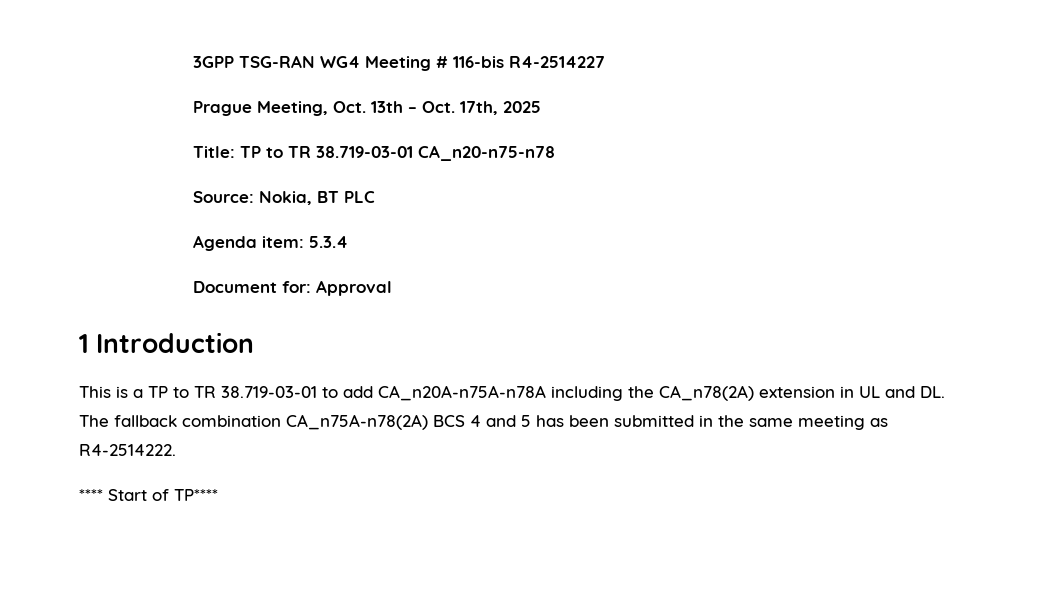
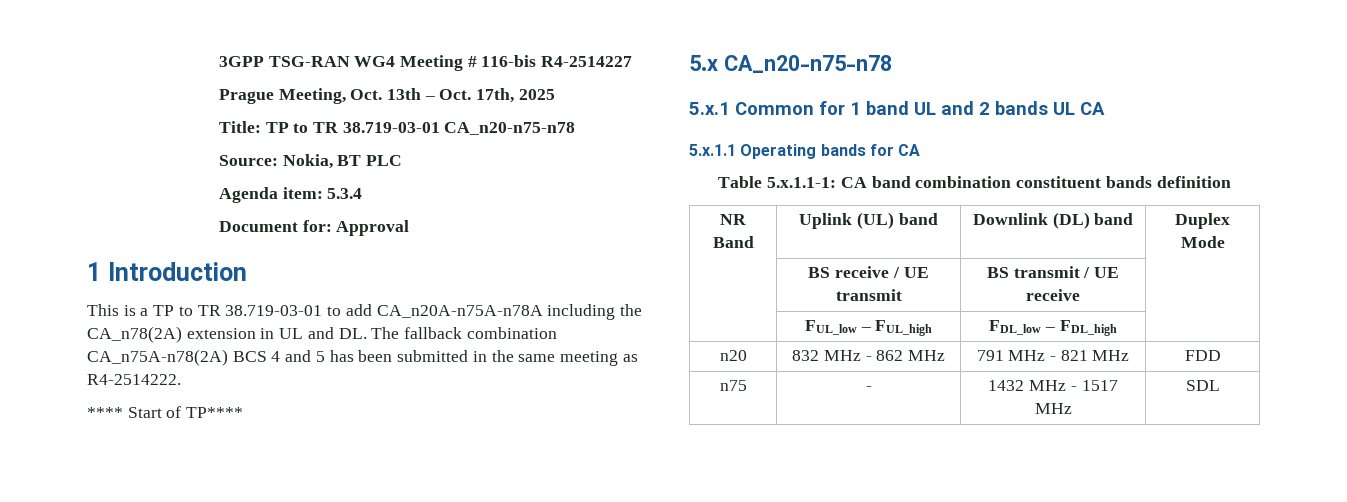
+ 5.x CA_n20-n75-n78
+ 5.x.1 Common for 1 band UL and 2 bands UL CA
+ 5.x.1.1 Operating bands for CA
+ Table 5.x.1.1-1: CA band combination constituent bands definition
+ NR Band | Uplink (UL) band | Downlink (DL) band | Duplex Mode
+ | BS receive / UE transmit | BS transmit / UE receive |
+ | FUL_low – FUL_high | FDL_low – FDL_high |
+ n20 | 832 MHz - 862 MHz | 791 MHz - 821 MHz | FDD
+ n75 | - | 1432 MHz - 1517 MHz | SDL

